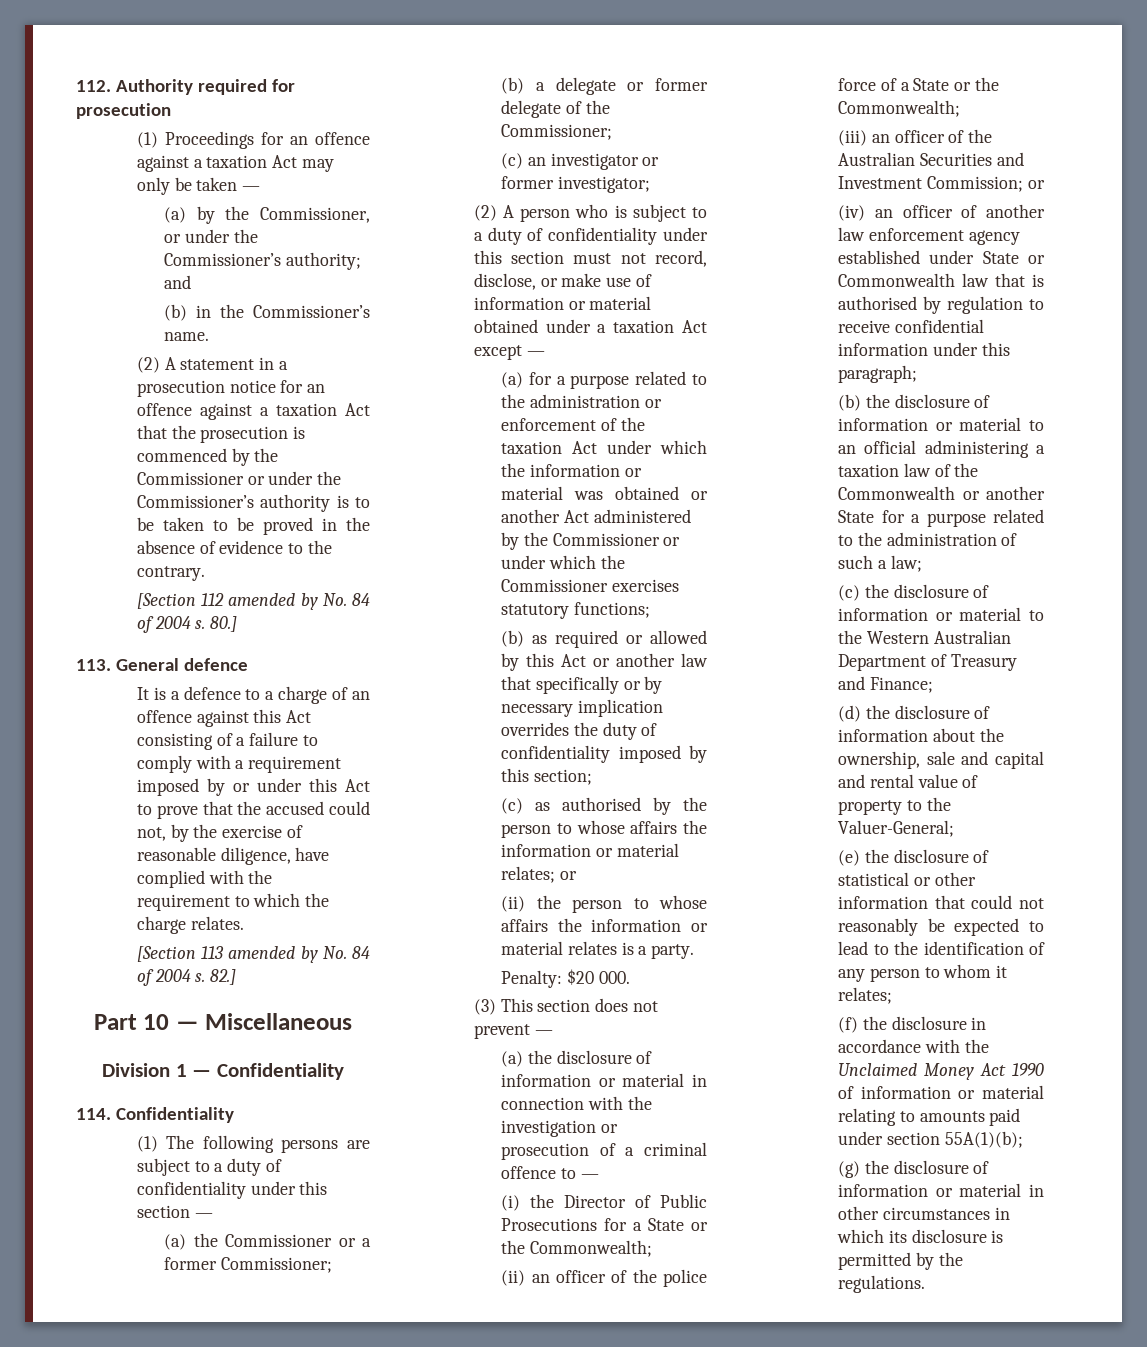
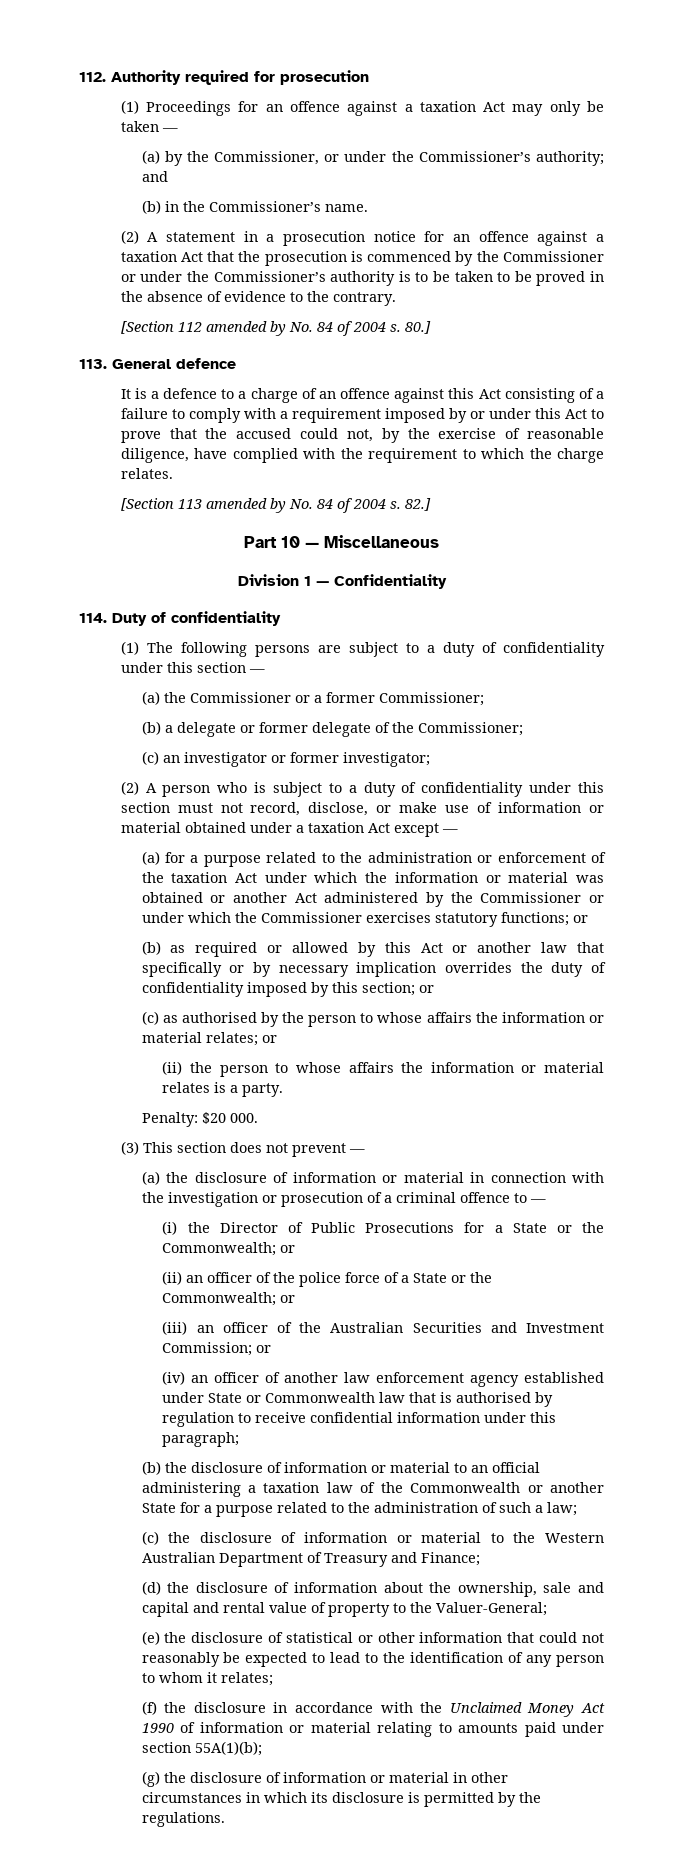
- 114. Confidentiality
+ 114. Duty of confidentiality
- (a) for a purpose related to the administration or enforcement of the taxation Act under which the information or material was obtained or another Act administered by the Commissioner or under which the Commissioner exercises statutory functions;
+ (a) for a purpose related to the administration or enforcement of the taxation Act under which the information or material was obtained or another Act administered by the Commissioner or under which the Commissioner exercises statutory functions; or
- (b) as required or allowed by this Act or another law that specifically or by necessary implication overrides the duty of confidentiality imposed by this section;
+ (b) as required or allowed by this Act or another law that specifically or by necessary implication overrides the duty of confidentiality imposed by this section; or
- (i) the Director of Public Prosecutions for a State or the Commonwealth;
+ (i) the Director of Public Prosecutions for a State or the Commonwealth; or
- (ii) an officer of the police force of a State or the Commonwealth;
+ (ii) an officer of the police force of a State or the Commonwealth; or

